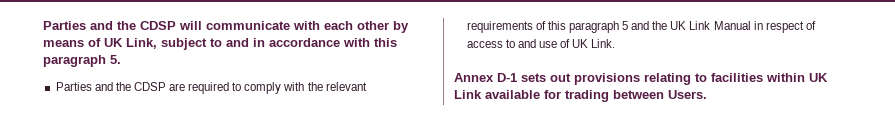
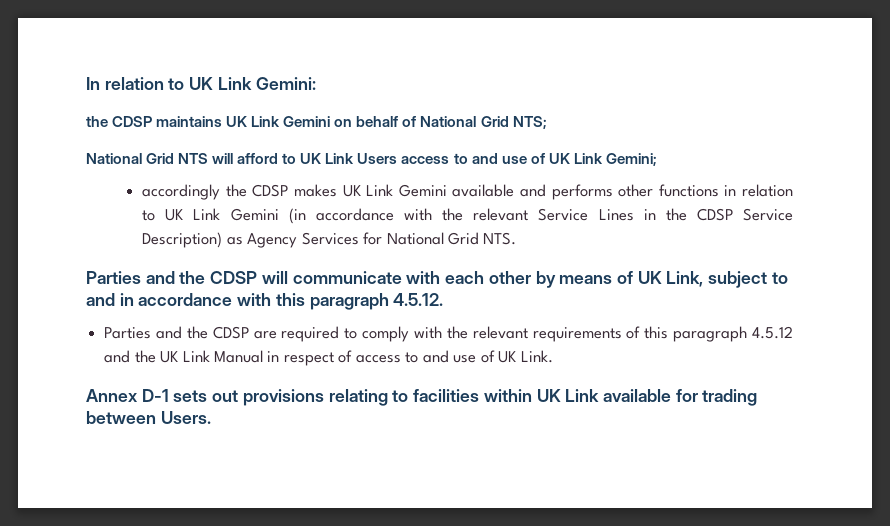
+ In relation to UK Link Gemini:
+ the CDSP maintains UK Link Gemini on behalf of National Grid NTS;
+ National Grid NTS will afford to UK Link Users access to and use of UK Link Gemini;
+ accordingly the CDSP makes UK Link Gemini available and performs other functions in relation to UK Link Gemini (in accordance with the relevant Service Lines in the CDSP Service Description) as Agency Services for National Grid NTS.
- Parties and the CDSP will communicate with each other by means of UK Link, subject to and in accordance with this paragraph 5.
+ Parties and the CDSP will communicate with each other by means of UK Link, subject to and in accordance with this paragraph 4.5.12.
- Parties and the CDSP are required to comply with the relevant requirements of this paragraph 5 and the UK Link Manual in respect of access to and use of UK Link.
+ Parties and the CDSP are required to comply with the relevant requirements of this paragraph 4.5.12 and the UK Link Manual in respect of access to and use of UK Link.

